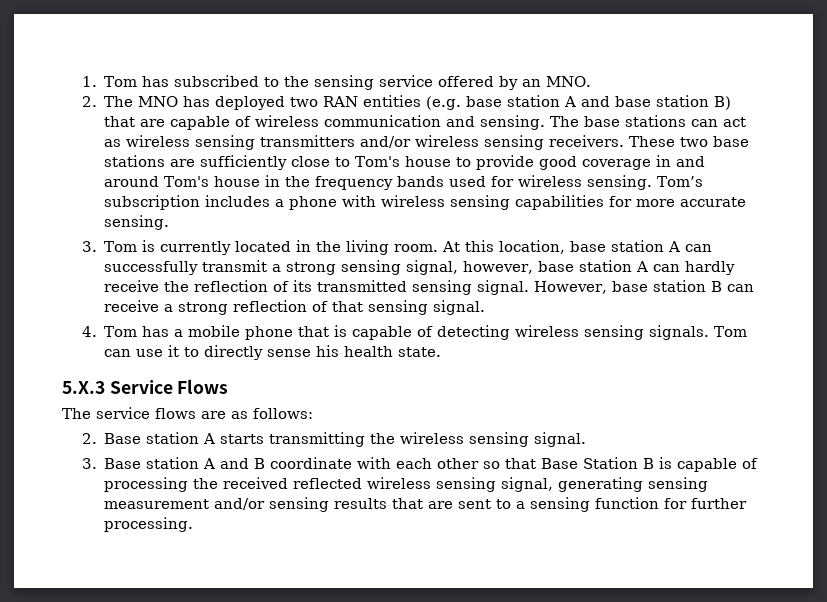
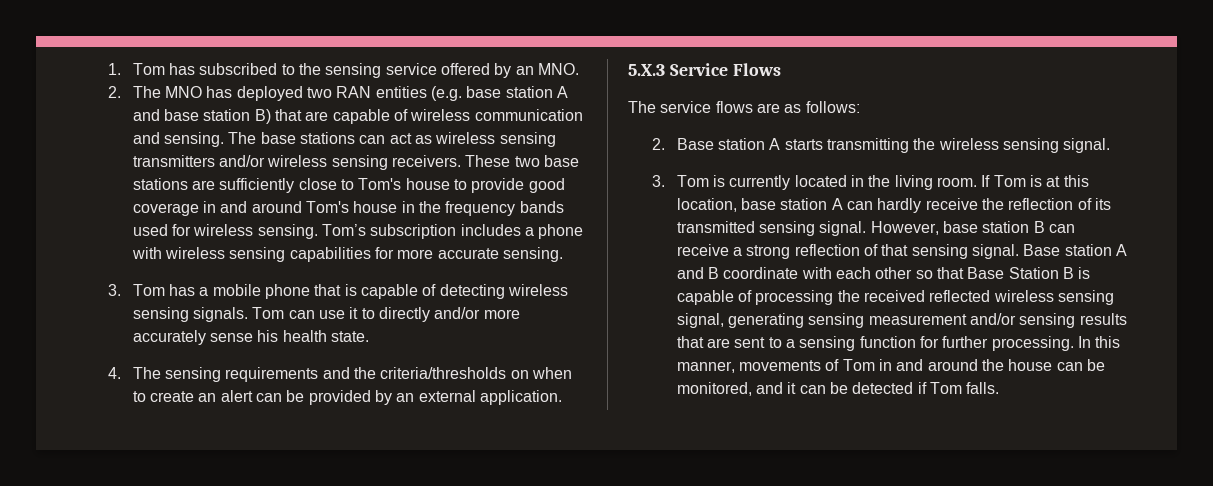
+ 3. Tom has a mobile phone that is capable of detecting wireless sensing signals. Tom can use it to directly and/or more accurately sense his health state.
+ 4. The sensing requirements and the criteria/thresholds on when to create an alert can be provided by an external application.
+ 5.X.3 Service Flows
+ The service flows are as follows:
+ 2. Base station A starts transmitting the wireless sensing signal.
- At this location, base station A can successfully transmit a strong sensing signal, however, base station A can hardly receive the reflection of its transmitted sensing signal.
+ If Tom is at this location, base station A can hardly receive the reflection of its transmitted sensing signal.
- However, base station B can receive a strong reflection of that sensing signal.
- 4. Tom has a mobile phone that is capable of detecting wireless sensing signals. Tom can use it to directly sense his health state.
- 5.X.3 Service Flows
- The service flows are as follows:
- 2. Base station A starts transmitting the wireless sensing signal.
- 3. Base station A and B coordinate with each other so that Base Station B is capable of processing the received reflected wireless sensing signal, generating sensing measurement and/or sensing results that are sent to a sensing function for further processing.
+ However, base station B can receive a strong reflection of that sensing signal. Base station A and B coordinate with each other so that Base Station B is capable of processing the received reflected wireless sensing signal, generating sensing measurement and/or sensing results that are sent to a sensing function for further processing.
+ In this manner, movements of Tom in and around the house can be monitored, and it can be detected if Tom falls.

